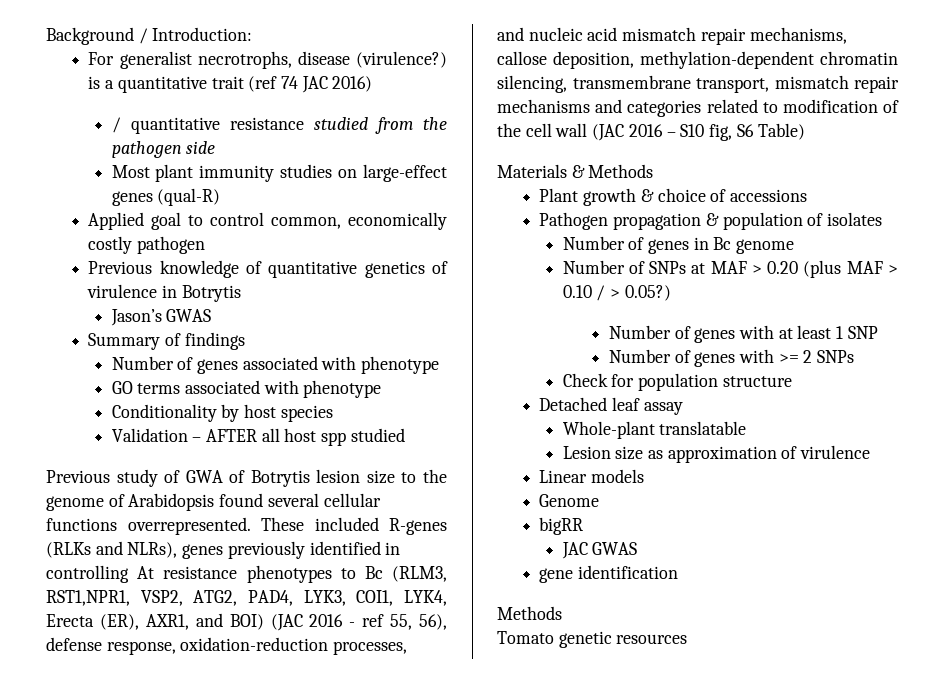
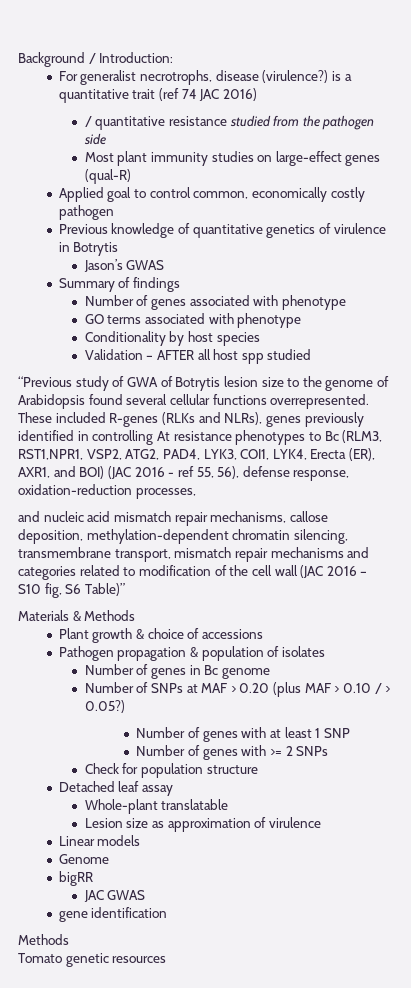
- Previous study of GWA of Botrytis lesion size to the genome of Arabidopsis found several cellular functions overrepresented.
+ “Previous study of GWA of Botrytis lesion size to the genome of Arabidopsis found several cellular functions overrepresented.
- and nucleic acid mismatch repair mechanisms, callose deposition, methylation-dependent chromatin silencing, transmembrane transport, mismatch repair mechanisms and categories related to modification of the cell wall (JAC 2016 – S10 fig, S6 Table)
+ and nucleic acid mismatch repair mechanisms, callose deposition, methylation-dependent chromatin silencing, transmembrane transport, mismatch repair mechanisms and categories related to modification of the cell wall (JAC 2016 – S10 fig, S6 Table)”

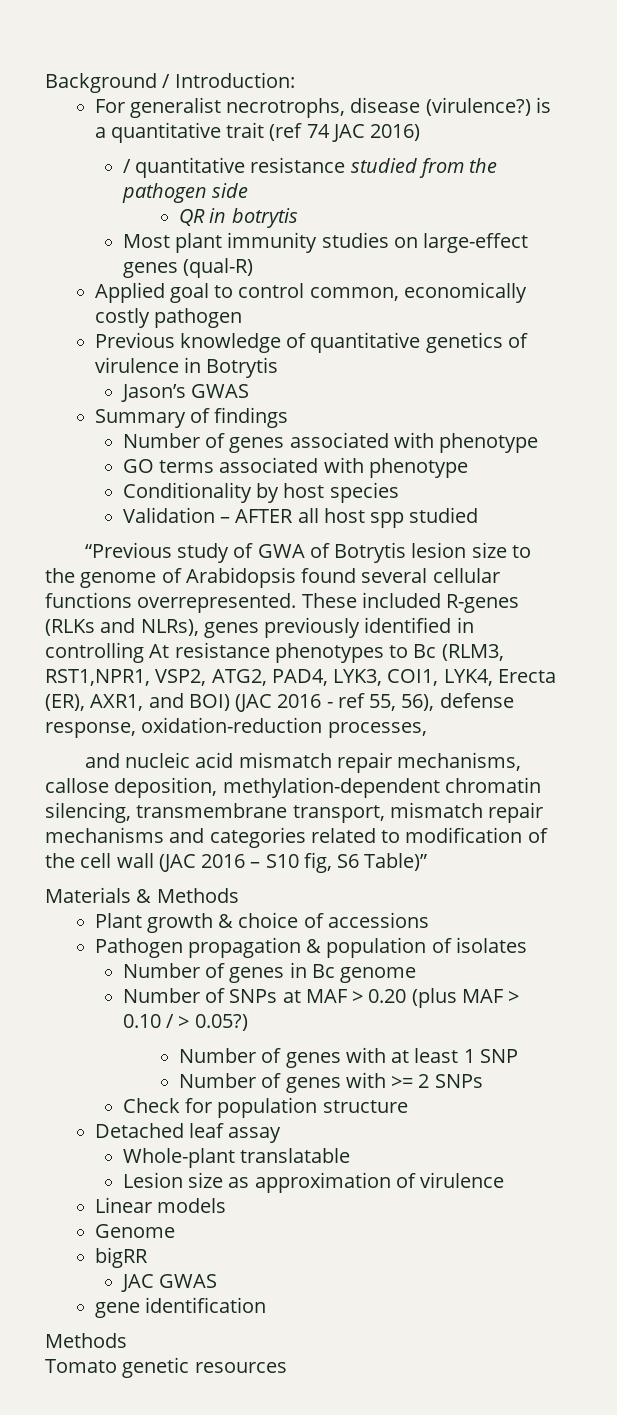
+ QR in botrytis

